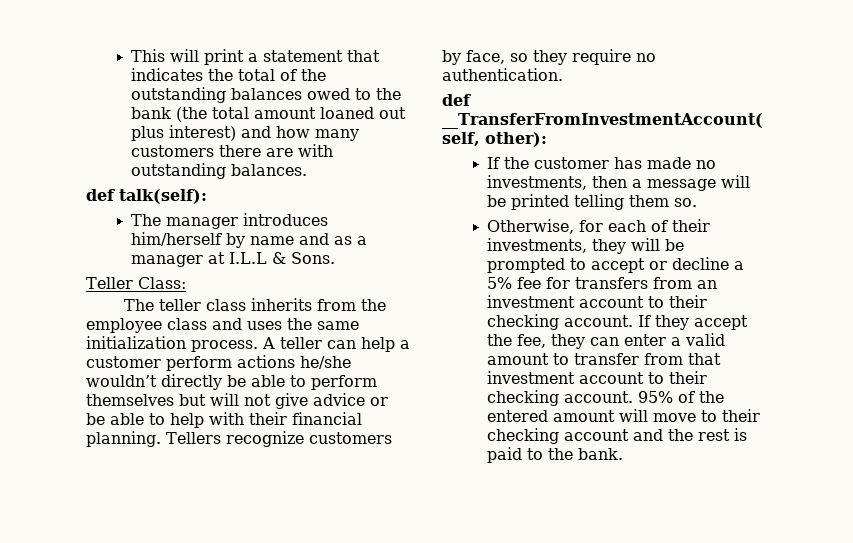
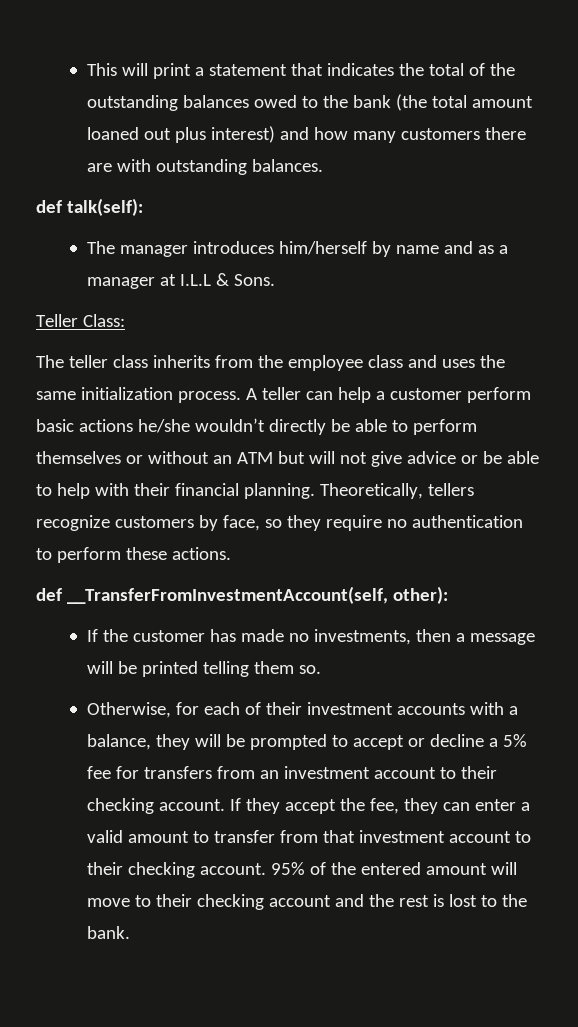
- A teller can help a customer perform actions he/she wouldn’t directly be able to perform themselves but will not give advice or be able to help with their financial planning.
+ A teller can help a customer perform basic actions he/she wouldn’t directly be able to perform themselves or without an ATM but will not give advice or be able to help with their financial planning.
- Tellers recognize customers by face, so they require no authentication.
+ Theoretically, tellers recognize customers by face, so they require no authentication to perform these actions.
- Otherwise, for each of their investments, they will be prompted to accept or decline a 5% fee for transfers from an investment account to their checking account.
+ Otherwise, for each of their investment accounts with a balance, they will be prompted to accept or decline a 5% fee for transfers from an investment account to their checking account.
- 95% of the entered amount will move to their checking account and the rest is paid to the bank.
+ 95% of the entered amount will move to their checking account and the rest is lost to the bank.

